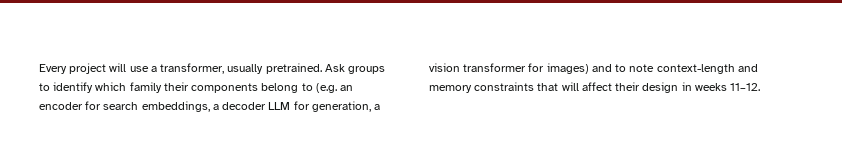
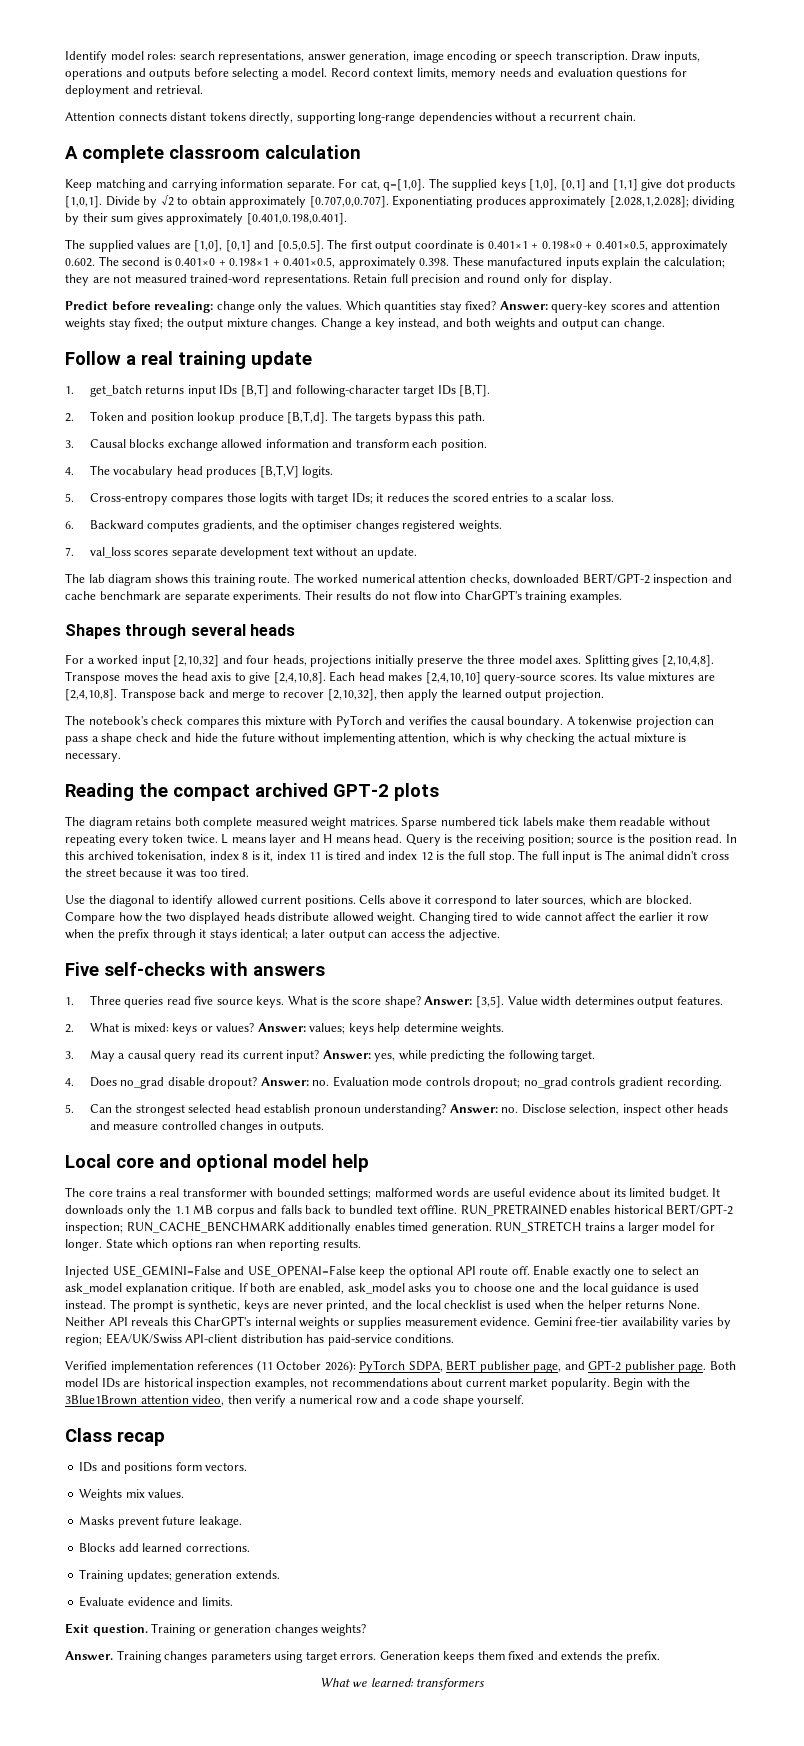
- Every project will use a transformer, usually pretrained. Ask groups to identify which family their components belong to (e.g. an encoder for search embeddings, a decoder LLM for generation, a vision transformer for images) and to note context-length and memory constraints that will affect their design in weeks 11–12.
+ Identify model roles: search representations, answer generation, image encoding or speech transcription. Draw inputs, operations and outputs before selecting a model. Record context limits, memory needs and evaluation questions for deployment and retrieval.
+ Attention connects distant tokens directly, supporting long-range dependencies without a recurrent chain.
+ A complete classroom calculation
+ Keep matching and carrying information separate. For cat, q=[1,0]. The supplied keys [1,0], [0,1] and [1,1] give dot products [1,0,1]. Divide by √2 to obtain approximately [0.707,0,0.707]. Exponentiating produces approximately [2.028,1,2.028]; dividing by their sum gives approximately [0.401,0.198,0.401].
+ The supplied values are [1,0], [0,1] and [0.5,0.5]. The first output coordinate is 0.401×1 + 0.198×0 + 0.401×0.5, approximately 0.602. The second is 0.401×0 + 0.198×1 + 0.401×0.5, approximately 0.398. These manufactured inputs explain the calculation; they are not measured trained-word representations. Retain full precision and round only for display.
+ Predict before revealing: change only the values. Which quantities stay fixed? Answer: query-key scores and attention weights stay fixed; the output mixture changes. Change a key instead, and both weights and output can change.
+ Follow a real training update
+ 1. get_batch returns input IDs [B,T] and following-character target IDs [B,T].
+ 2. Token and position lookup produce [B,T,d]. The targets bypass this path.
+ 3. Causal blocks exchange allowed information and transform each position.
+ 4. The vocabulary head produces [B,T,V] logits.
+ 5. Cross-entropy compares those logits with target IDs; it reduces the scored entries to a scalar loss.
+ 6. Backward computes gradients, and the optimiser changes registered weights.
+ 7. val_loss scores separate development text without an update.
+ The lab diagram shows this training route. The worked numerical attention checks, downloaded BERT/GPT-2 inspection and cache benchmark are separate experiments. Their results do not flow into CharGPT's training examples.
+ Shapes through several heads
+ For a worked input [2,10,32] and four heads, projections initially preserve the three model axes. Splitting gives [2,10,4,8]. Transpose moves the head axis to give [2,4,10,8]. Each head makes [2,4,10,10] query-source scores. Its value mixtures are [2,4,10,8]. Transpose back and merge to recover [2,10,32], then apply the learned output projection.
+ The notebook's check compares this mixture with PyTorch and verifies the causal boundary. A tokenwise projection can pass a shape check and hide the future without implementing attention, which is why checking the actual mixture is necessary.
+ Reading the compact archived GPT-2 plots
+ The diagram retains both complete measured weight matrices. Sparse numbered tick labels make them readable without repeating every token twice. L means layer and H means head. Query is the receiving position; source is the position read. In this archived tokenisation, index 8 is it, index 11 is tired and index 12 is the full stop. The full input is The animal didn't cross the street because it was too tired.
+ Use the diagonal to identify allowed current positions. Cells above it correspond to later sources, which are blocked. Compare how the two displayed heads distribute allowed weight. Changing tired to wide cannot affect the earlier it row when the prefix through it stays identical; a later output can access the adjective.
+ Five self-checks with answers
+ 1. Three queries read five source keys. What is the score shape? Answer: [3,5]. Value width determines output features.
+ 2. What is mixed: keys or values? Answer: values; keys help determine weights.
+ 3. May a causal query read its current input? Answer: yes, while predicting the following target.
+ 4. Does no_grad disable dropout? Answer: no. Evaluation mode controls dropout; no_grad controls gradient recording.
+ 5. Can the strongest selected head establish pronoun understanding? Answer: no. Disclose selection, inspect other heads and measure controlled changes in outputs.
+ Local core and optional model help
+ The core trains a real transformer with bounded settings; malformed words are useful evidence about its limited budget. It downloads only the 1.1 MB corpus and falls back to bundled text offline. RUN_PRETRAINED enables historical BERT/GPT-2 inspection; RUN_CACHE_BENCHMARK additionally enables timed generation. RUN_STRETCH trains a larger model for longer. State which options ran when reporting results.
+ Injected USE_GEMINI=False and USE_OPENAI=False keep the optional API route off. Enable exactly one to select an ask_model explanation critique. If both are enabled, ask_model asks you to choose one and the local guidance is used instead. The prompt is synthetic, keys are never printed, and the local checklist is used when the helper returns None. Neither API reveals this CharGPT's internal weights or supplies measurement evidence. Gemini free-tier availability varies by region; EEA/UK/Swiss API-client distribution has paid-service conditions.
+ Verified implementation references (11 October 2026): PyTorch SDPA, BERT publisher page, and GPT-2 publisher page. Both model IDs are historical inspection examples, not recommendations about current market popularity. Begin with the 3Blue1Brown attention video, then verify a numerical row and a code shape yourself.
+ Class recap
+ IDs and positions form vectors.
+ Weights mix values.
+ Masks prevent future leakage.
+ Blocks add learned corrections.
+ Training updates; generation extends.
+ Evaluate evidence and limits.
+ Exit question. Training or generation changes weights?
+ Answer. Training changes parameters using target errors. Generation keeps them fixed and extends the prefix.
+ What we learned: transformers

